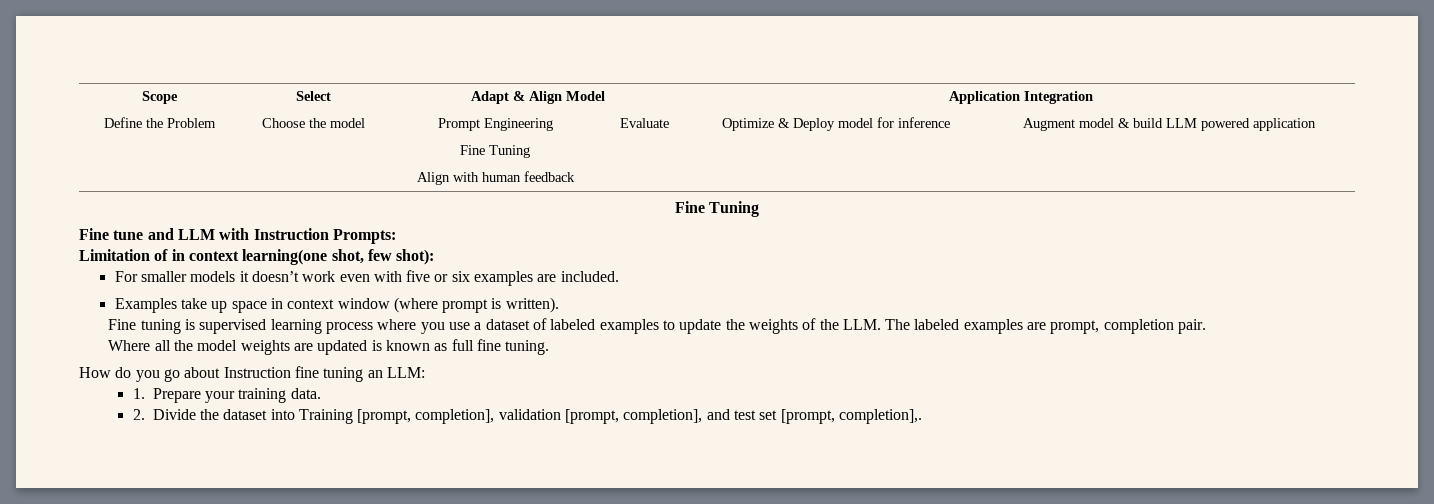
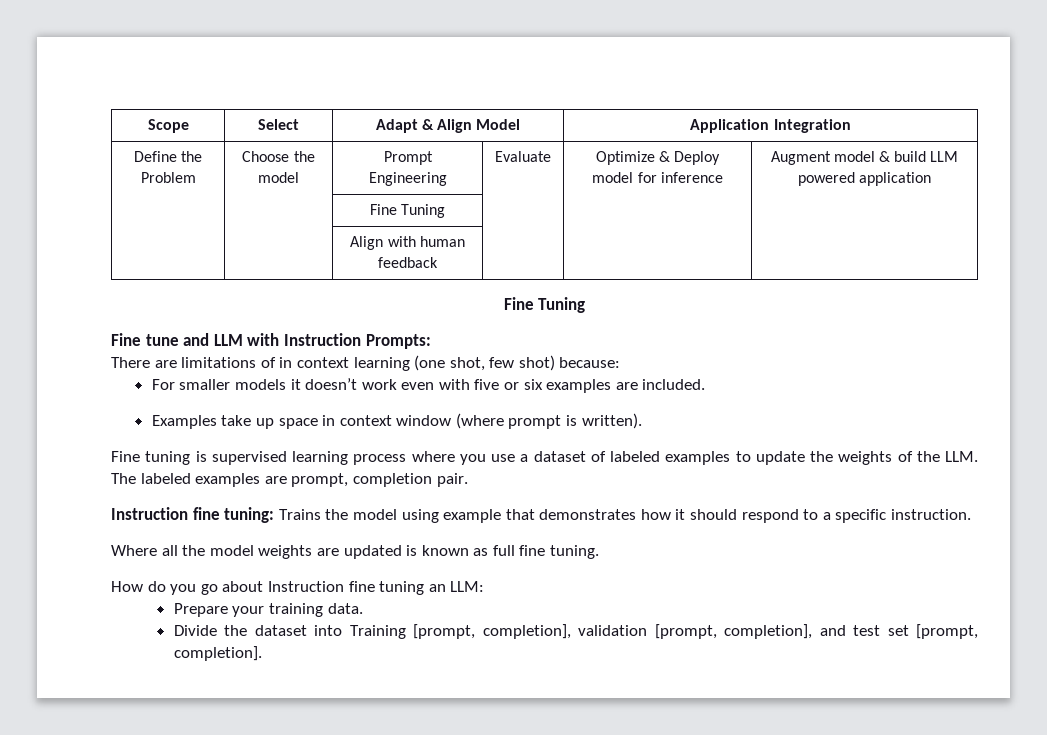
- Limitation of in context learning(one shot, few shot):
+ There are limitations of in context learning (one shot, few shot) because:
+ Instruction fine tuning: Trains the model using example that demonstrates how it should respond to a specific instruction.
- 1. Prepare your training data.
+ Prepare your training data.
- 2. Divide the dataset into Training [prompt, completion], validation [prompt, completion], and test set [prompt, completion],.
+ Divide the dataset into Training [prompt, completion], validation [prompt, completion], and test set [prompt, completion].

